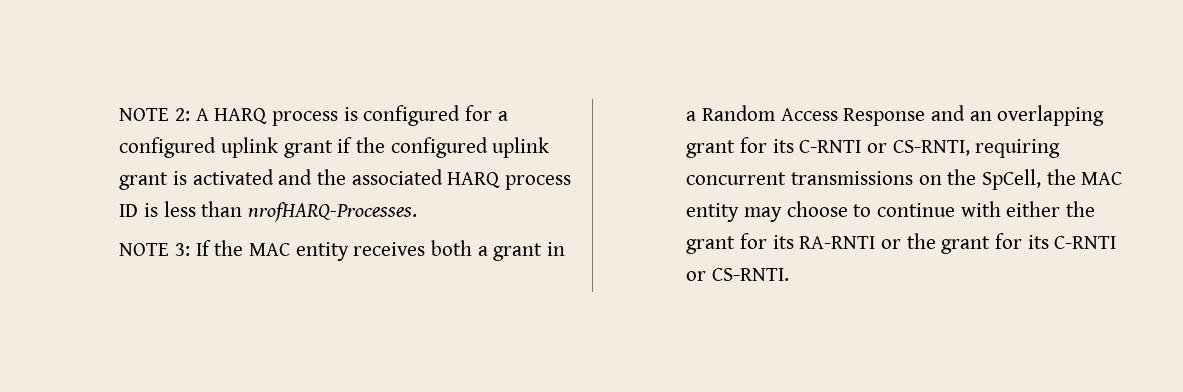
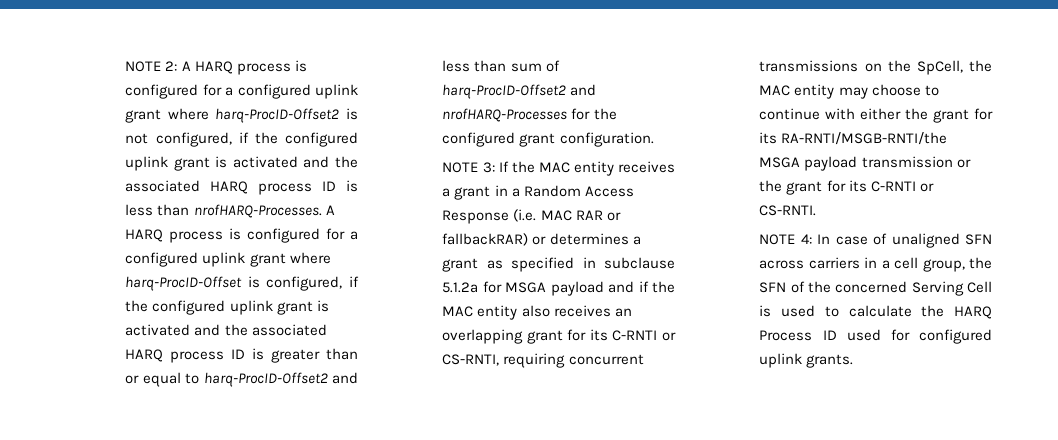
- NOTE 2: A HARQ process is configured for a configured uplink grant if the configured uplink grant is activated and the associated HARQ process ID is less than nrofHARQ-Processes.
+ NOTE 2: A HARQ process is configured for a configured uplink grant where harq-ProcID-Offset2 is not configured, if the configured uplink grant is activated and the associated HARQ process ID is less than nrofHARQ-Processes. A HARQ process is configured for a configured uplink grant where harq-ProcID-Offset is configured, if the configured uplink grant is activated and the associated HARQ process ID is greater than or equal to harq-ProcID-Offset2 and less than sum of harq-ProcID-Offset2 and nrofHARQ-Processes for the configured grant configuration.
- NOTE 3: If the MAC entity receives both a grant in a Random Access Response and an overlapping grant for its C-RNTI or CS-RNTI, requiring concurrent transmissions on the SpCell, the MAC entity may choose to continue with either the grant for its RA-RNTI or the grant for its C-RNTI or CS-RNTI.
+ NOTE 3: If the MAC entity receives a grant in a Random Access Response (i.e. MAC RAR or fallbackRAR) or determines a grant as specified in subclause 5.1.2a for MSGA payload and if the MAC entity also receives an overlapping grant for its C-RNTI or CS-RNTI, requiring concurrent transmissions on the SpCell, the MAC entity may choose to continue with either the grant for its RA-RNTI/MSGB-RNTI/the MSGA payload transmission or the grant for its C-RNTI or CS-RNTI.
+ NOTE 4: In case of unaligned SFN across carriers in a cell group, the SFN of the concerned Serving Cell is used to calculate the HARQ Process ID used for configured uplink grants.

